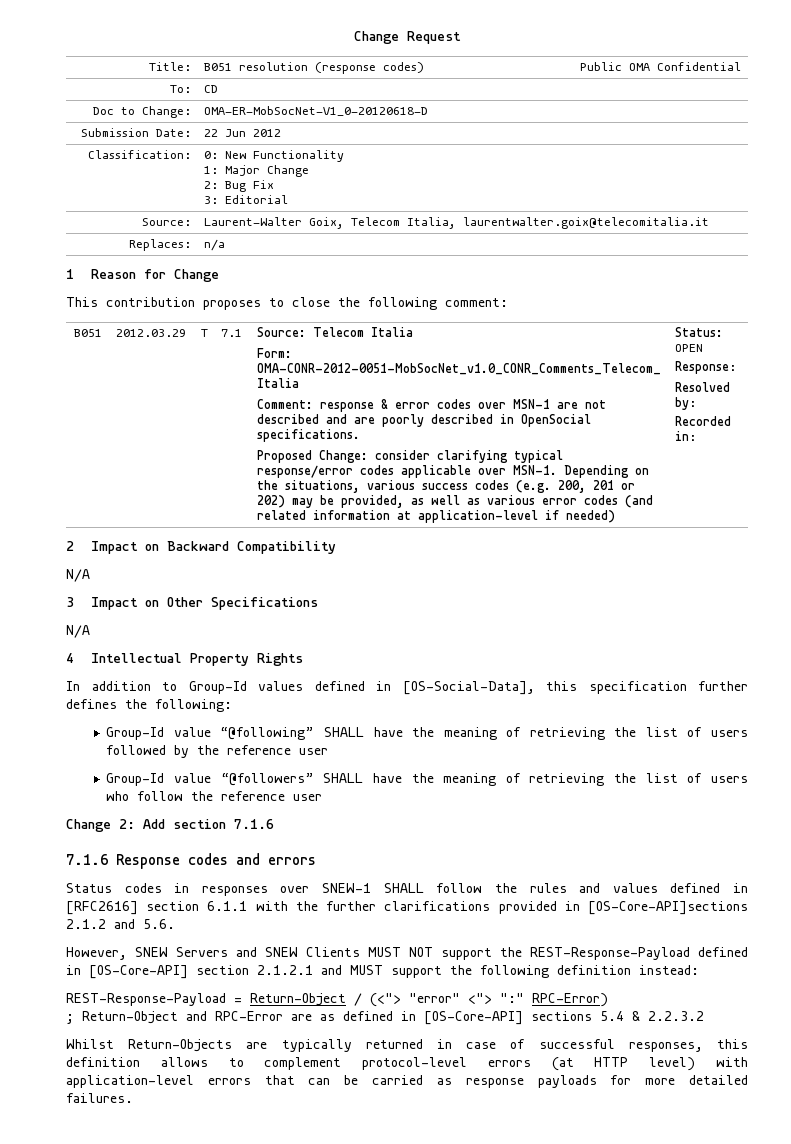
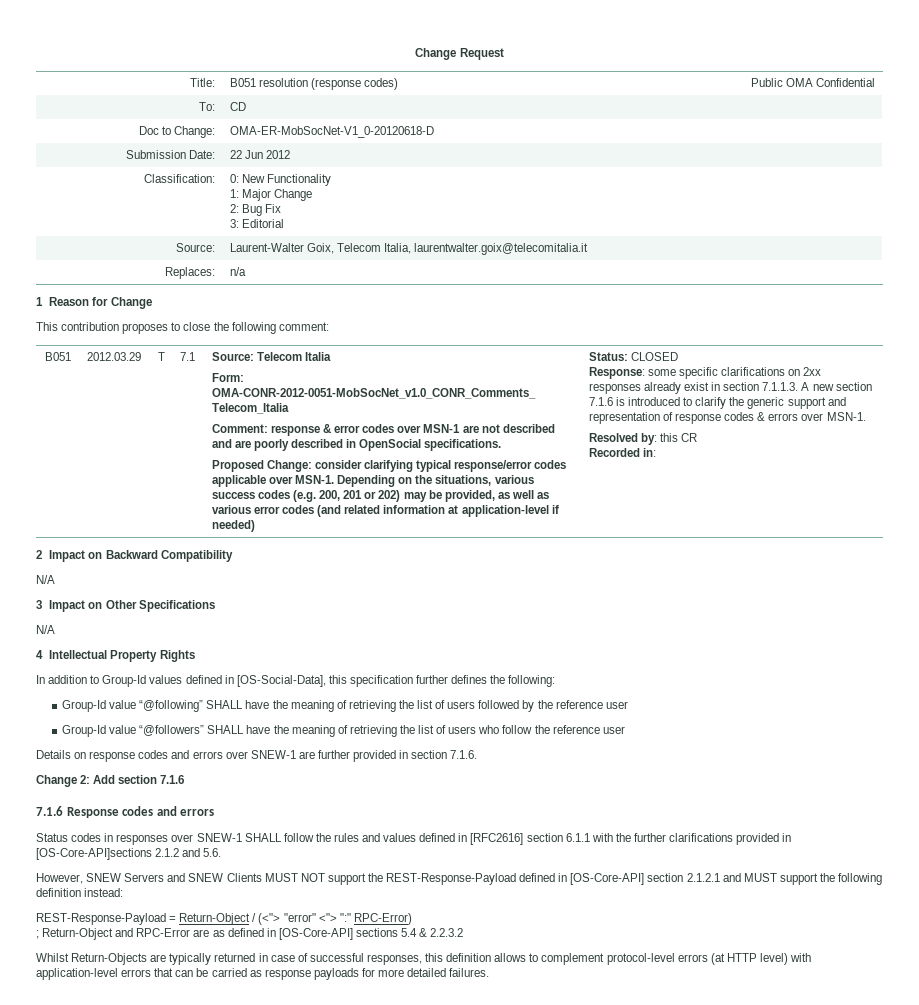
- Status: OPEN
+ Status: CLOSED
- Response:
+ Response: some specific clarifications on 2xx responses already exist in section 7.1.1.3. A new section 7.1.6 is introduced to clarify the generic support and representation of response codes & errors over MSN-1.
- Resolved by:
+ Resolved by: this CR
+ Details on response codes and errors over SNEW-1 are further provided in section 7.1.6.

